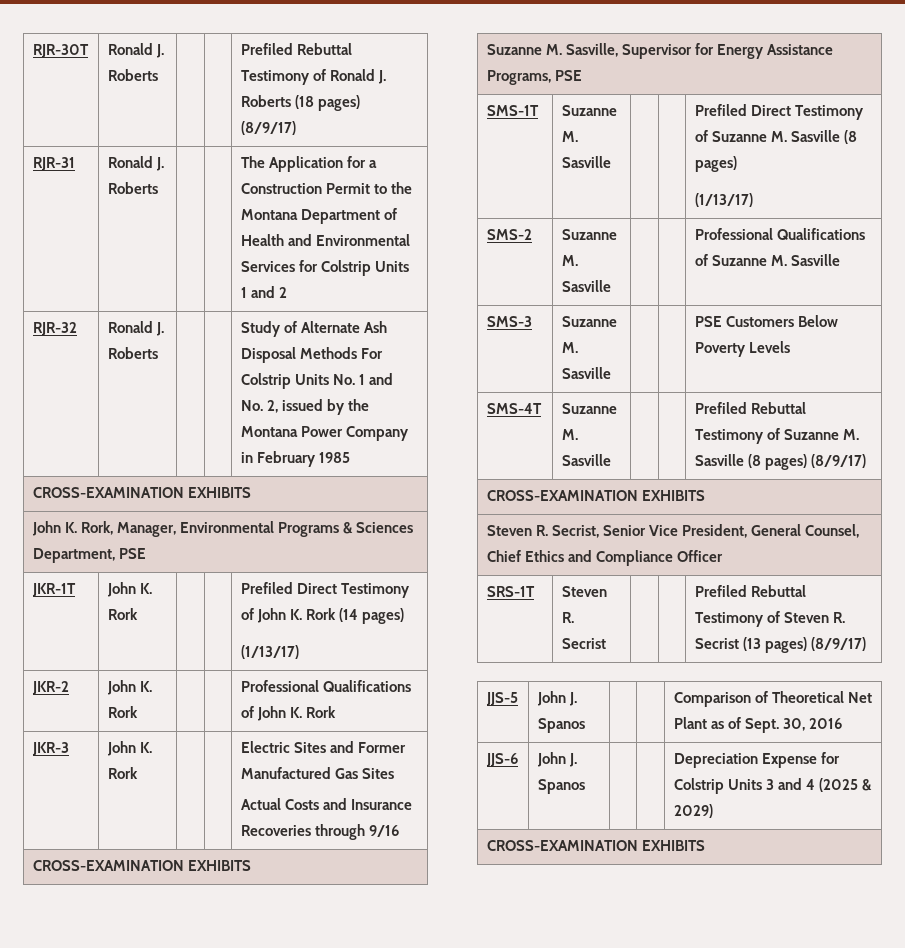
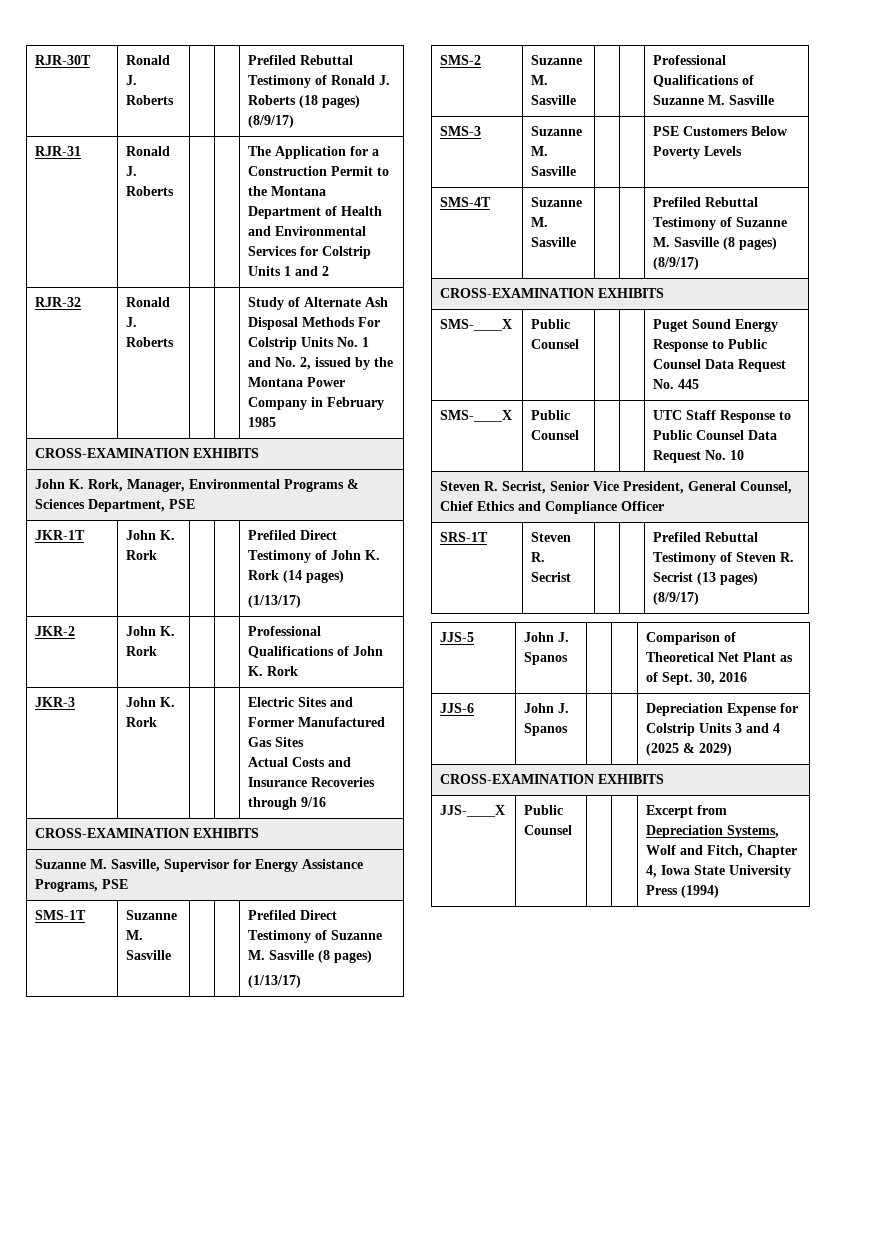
+ SMS-____X | Public Counsel | | | Puget Sound Energy Response to Public Counsel Data Request No. 445
+ SMS-____X | Public Counsel | | | UTC Staff Response to Public Counsel Data Request No. 10
+ JJS-____X | Public Counsel | | | Excerpt from Depreciation Systems, Wolf and Fitch, Chapter 4, Iowa State University Press (1994)

